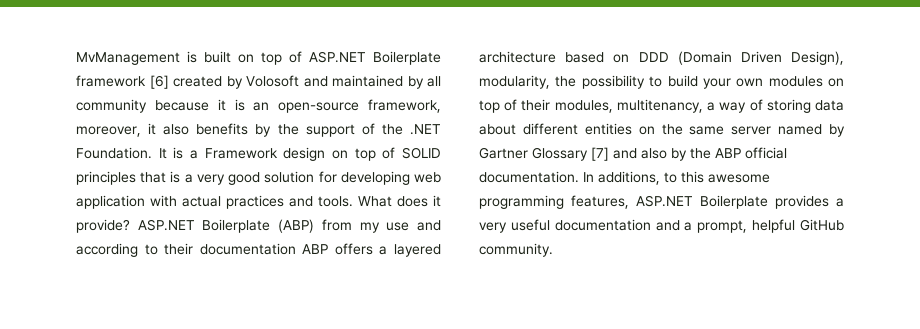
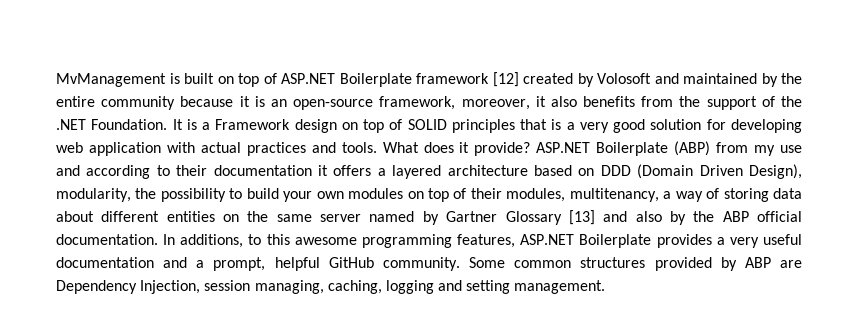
- MvManagement is built on top of ASP.NET Boilerplate framework [6] created by Volosoft and maintained by all community because it is an open-source framework, moreover, it also benefits by the support of the .NET Foundation.
+ MvManagement is built on top of ASP.NET Boilerplate framework [12] created by Volosoft and maintained by the entire community because it is an open-source framework, moreover, it also benefits from the support of the .NET Foundation.
- ASP.NET Boilerplate (ABP) from my use and according to their documentation ABP offers a layered architecture based on DDD (Domain Driven Design), modularity, the possibility to build your own modules on top of their modules, multitenancy, a way of storing data about different entities on the same server named by Gartner Glossary [7] and also by the ABP official documentation.
+ ASP.NET Boilerplate (ABP) from my use and according to their documentation it offers a layered architecture based on DDD (Domain Driven Design), modularity, the possibility to build your own modules on top of their modules, multitenancy, a way of storing data about different entities on the same server named by Gartner Glossary [13] and also by the ABP official documentation.
+ Some common structures provided by ABP are Dependency Injection, session managing, caching, logging and setting management.

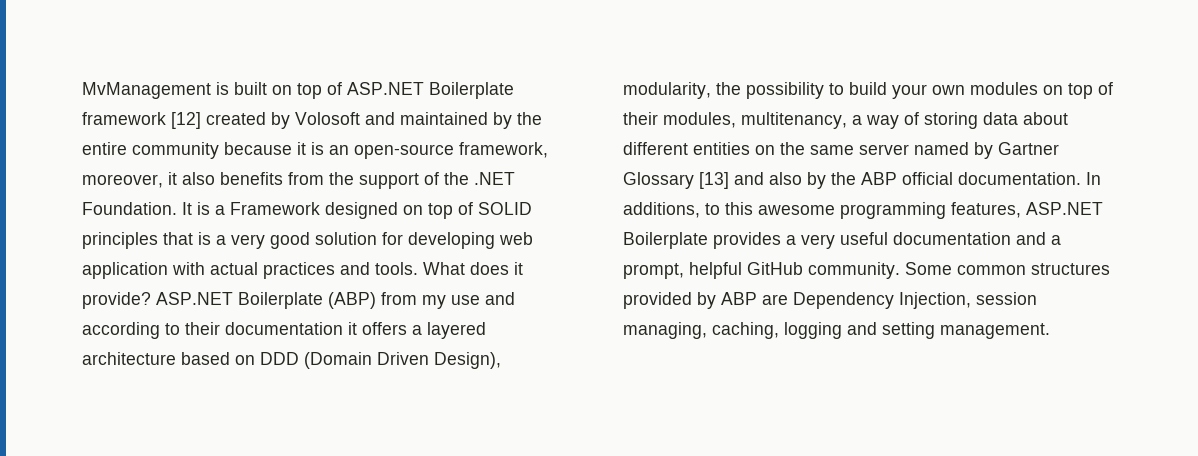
- It is a Framework design on top of SOLID principles that is a very good solution for developing web application with actual practices and tools.
+ It is a Framework designed on top of SOLID principles that is a very good solution for developing web application with actual practices and tools.

